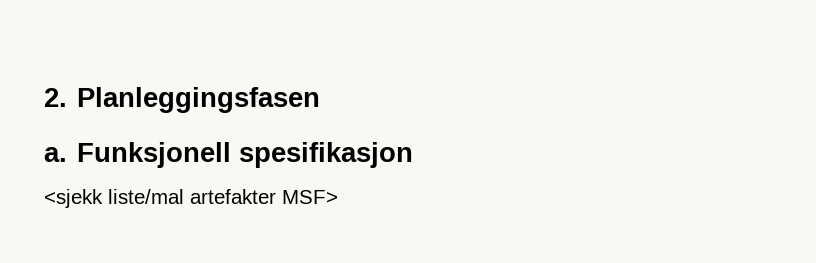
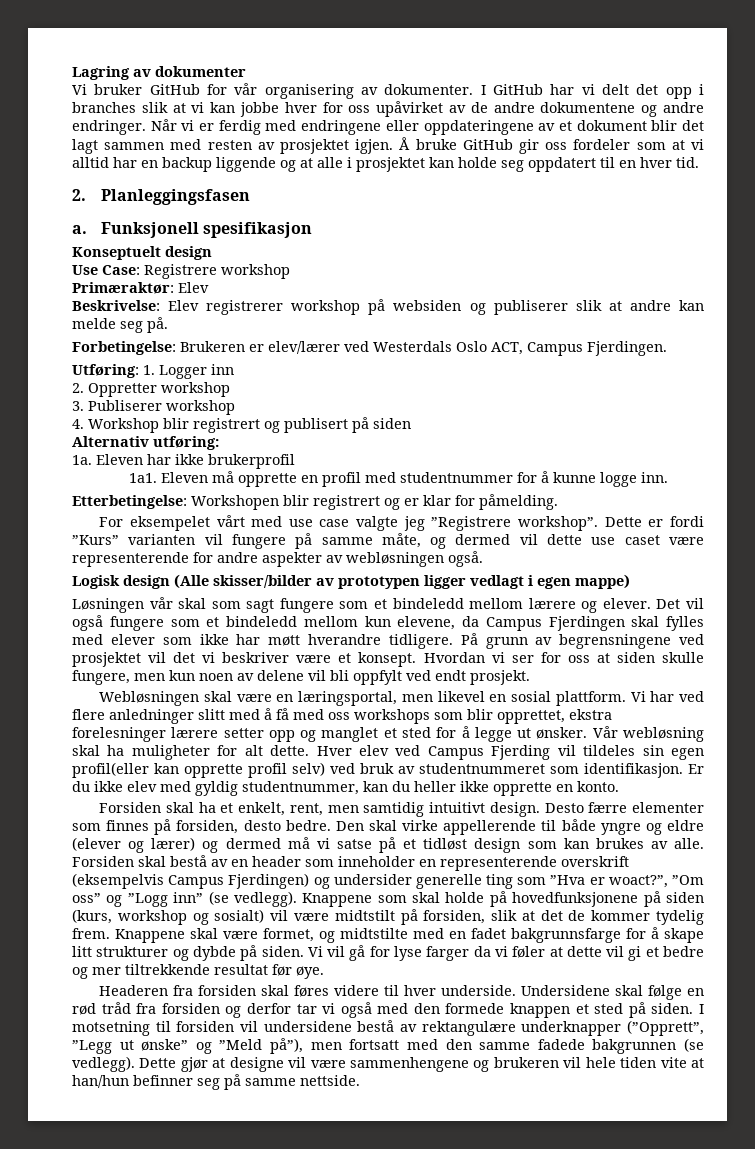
+ Lagring av dokumenter
+ Vi bruker GitHub for vår organisering av dokumenter. I GitHub har vi delt det opp i branches slik at vi kan jobbe hver for oss upåvirket av de andre dokumentene og andre endringer. Når vi er ferdig med endringene eller oppdateringene av et dokument blir det lagt sammen med resten av prosjektet igjen. Å bruke GitHub gir oss fordeler som at vi alltid har en backup liggende og at alle i prosjektet kan holde seg oppdatert til en hver tid.
- <sjekk liste/mal artefakter MSF>
+ Konseptuelt design
+ Use Case: Registrere workshop
+ Primæraktør: Elev
+ Beskrivelse: Elev registrerer workshop på websiden og publiserer slik at andre kan melde seg på.
+ Forbetingelse: Brukeren er elev/lærer ved Westerdals Oslo ACT, Campus Fjerdingen.
+ Utføring: 1. Logger inn
+ 2. Oppretter workshop
+ 3. Publiserer workshop
+ 4. Workshop blir registrert og publisert på siden
+ Alternativ utføring:
+ 1a. Eleven har ikke brukerprofil
+ 1a1. Eleven må opprette en profil med studentnummer for å kunne logge inn.
+ Etterbetingelse: Workshopen blir registrert og er klar for påmelding.
+ For eksempelet vårt med use case valgte jeg ”Registrere workshop”. Dette er fordi ”Kurs” varianten vil fungere på samme måte, og dermed vil dette use caset være representerende for andre aspekter av webløsningen også.
+ Logisk design (Alle skisser/bilder av prototypen ligger vedlagt i egen mappe)
+ Løsningen vår skal som sagt fungere som et bindeledd mellom lærere og elever. Det vil også fungere som et bindeledd mellom kun elevene, da Campus Fjerdingen skal fylles med elever som ikke har møtt hverandre tidligere. På grunn av begrensningene ved prosjektet vil det vi beskriver være et konsept. Hvordan vi ser for oss at siden skulle fungere, men kun noen av delene vil bli oppfylt ved endt prosjekt.
+ Webløsningen skal være en læringsportal, men likevel en sosial plattform. Vi har ved flere anledninger slitt med å få med oss workshops som blir opprettet, ekstra forelesninger lærere setter opp og manglet et sted for å legge ut ønsker. Vår webløsning skal ha muligheter for alt dette. Hver elev ved Campus Fjerding vil tildeles sin egen profil(eller kan opprette profil selv) ved bruk av studentnummeret som identifikasjon. Er du ikke elev med gyldig studentnummer, kan du heller ikke opprette en konto.
+ Forsiden skal ha et enkelt, rent, men samtidig intuitivt design. Desto færre elementer som finnes på forsiden, desto bedre. Den skal virke appellerende til både yngre og eldre (elever og lærer) og dermed må vi satse på et tidløst design som kan brukes av alle. Forsiden skal bestå av en header som inneholder en representerende overskrift (eksempelvis Campus Fjerdingen) og undersider generelle ting som ”Hva er woact?”, ”Om oss” og ”Logg inn” (se vedlegg). Knappene som skal holde på hovedfunksjonene på siden (kurs, workshop og sosialt) vil være midtstilt på forsiden, slik at det de kommer tydelig frem. Knappene skal være formet, og midtstilte med en fadet bakgrunnsfarge for å skape litt strukturer og dybde på siden. Vi vil gå for lyse farger da vi føler at dette vil gi et bedre og mer tiltrekkende resultat før øye.
+ Headeren fra forsiden skal føres videre til hver underside. Undersidene skal følge en rød tråd fra forsiden og derfor tar vi også med den formede knappen et sted på siden. I motsetning til forsiden vil undersidene bestå av rektangulære underknapper (”Opprett”, ”Legg ut ønske” og ”Meld på”), men fortsatt med den samme fadede bakgrunnen (se vedlegg). Dette gjør at designe vil være sammenhengene og brukeren vil hele tiden vite at han/hun befinner seg på samme nettside.

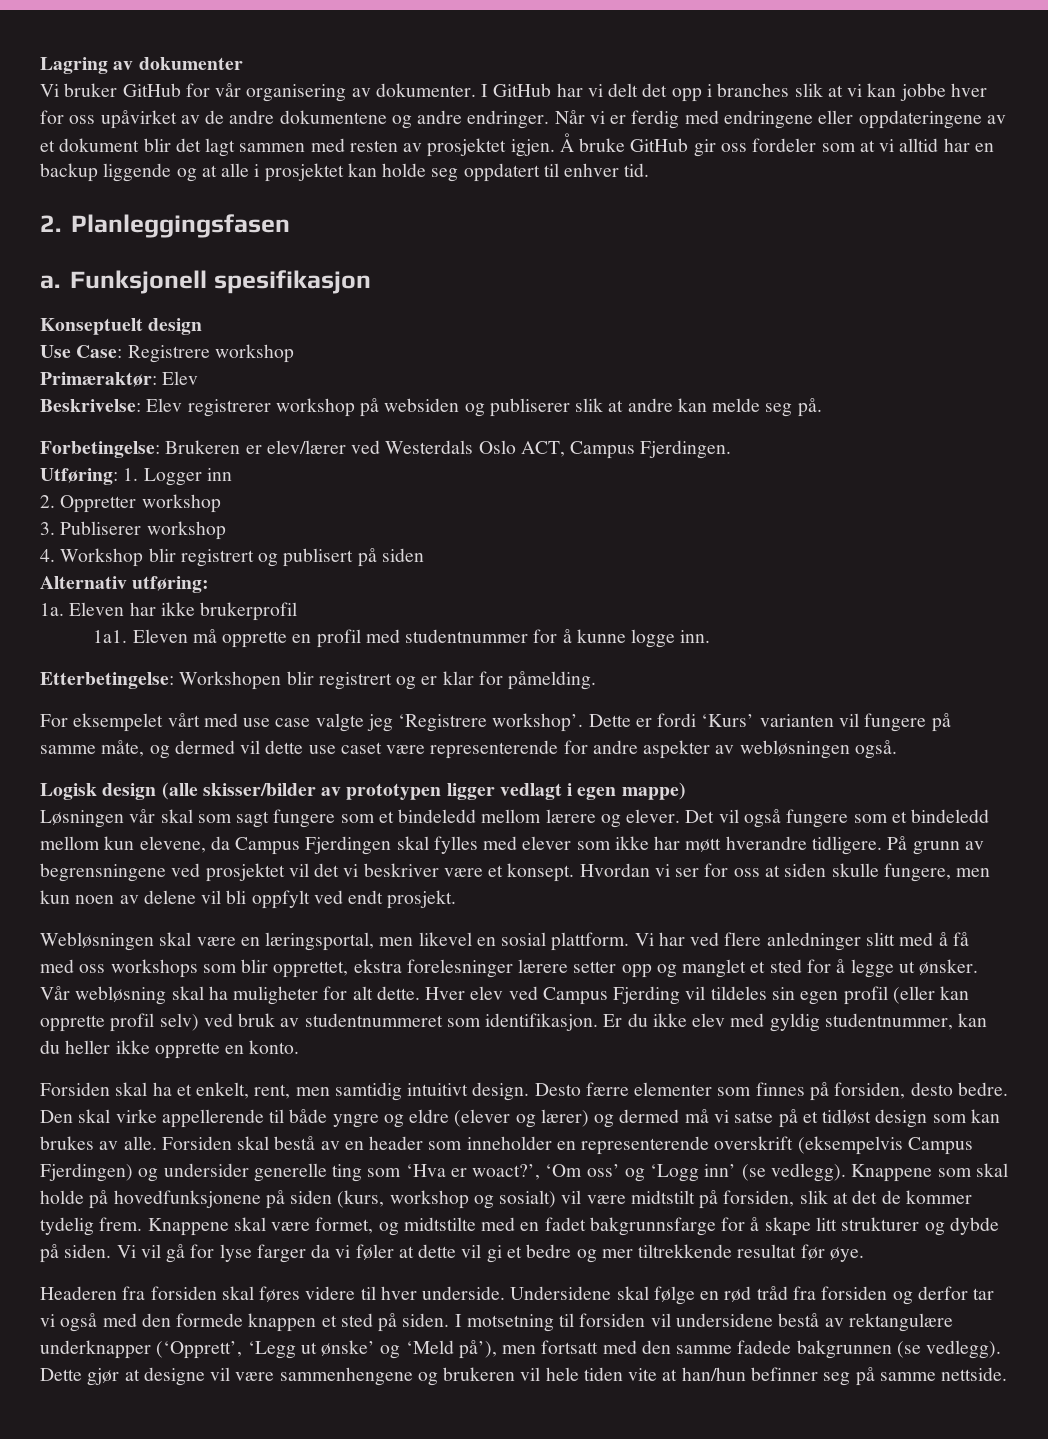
- Å bruke GitHub gir oss fordeler som at vi alltid har en backup liggende og at alle i prosjektet kan holde seg oppdatert til en hver tid.
+ Å bruke GitHub gir oss fordeler som at vi alltid har en backup liggende og at alle i prosjektet kan holde seg oppdatert til enhver tid.
- For eksempelet vårt med use case valgte jeg ”Registrere workshop”.
+ For eksempelet vårt med use case valgte jeg ‘Registrere workshop’.
- Dette er fordi ”Kurs” varianten vil fungere på samme måte, og dermed vil dette use caset være representerende for andre aspekter av webløsningen også.
+ Dette er fordi ‘Kurs’ varianten vil fungere på samme måte, og dermed vil dette use caset være representerende for andre aspekter av webløsningen også.
- Logisk design (Alle skisser/bilder av prototypen ligger vedlagt i egen mappe)
+ Logisk design (alle skisser/bilder av prototypen ligger vedlagt i egen mappe)
- Hver elev ved Campus Fjerding vil tildeles sin egen profil(eller kan opprette profil selv) ved bruk av studentnummeret som identifikasjon.
+ Hver elev ved Campus Fjerding vil tildeles sin egen profil (eller kan opprette profil selv) ved bruk av studentnummeret som identifikasjon.
- Forsiden skal bestå av en header som inneholder en representerende overskrift (eksempelvis Campus Fjerdingen) og undersider generelle ting som ”Hva er woact?”, ”Om oss” og ”Logg inn” (se vedlegg).
+ Forsiden skal bestå av en header som inneholder en representerende overskrift (eksempelvis Campus Fjerdingen) og undersider generelle ting som ‘Hva er woact?’, ‘Om oss’ og ‘Logg inn’ (se vedlegg).
- I motsetning til forsiden vil undersidene bestå av rektangulære underknapper (”Opprett”, ”Legg ut ønske” og ”Meld på”), men fortsatt med den samme fadede bakgrunnen (se vedlegg).
+ I motsetning til forsiden vil undersidene bestå av rektangulære underknapper (‘Opprett’, ‘Legg ut ønske’ og ‘Meld på’), men fortsatt med den samme fadede bakgrunnen (se vedlegg).

